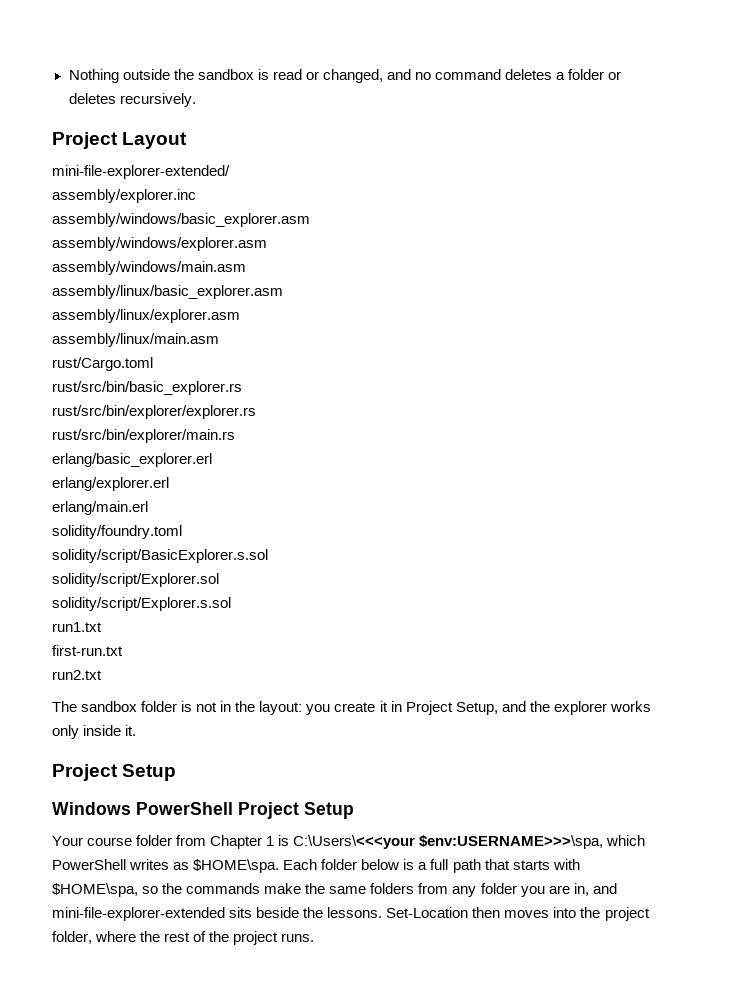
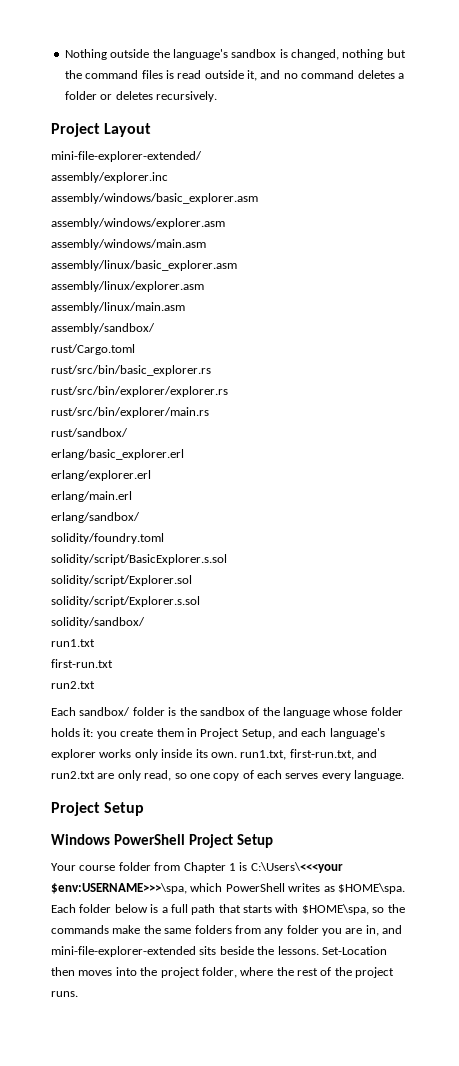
- Nothing outside the sandbox is read or changed, and no command deletes a folder or deletes recursively.
+ Nothing outside the language's sandbox is changed, nothing but the command files is read outside it, and no command deletes a folder or deletes recursively.
+ assembly/sandbox/
+ rust/sandbox/
+ erlang/sandbox/
+ solidity/sandbox/
- The sandbox folder is not in the layout: you create it in Project Setup, and the explorer works only inside it.
+ Each sandbox/ folder is the sandbox of the language whose folder holds it: you create them in Project Setup, and each language's explorer works only inside its own. run1.txt, first-run.txt, and run2.txt are only read, so one copy of each serves every language.

